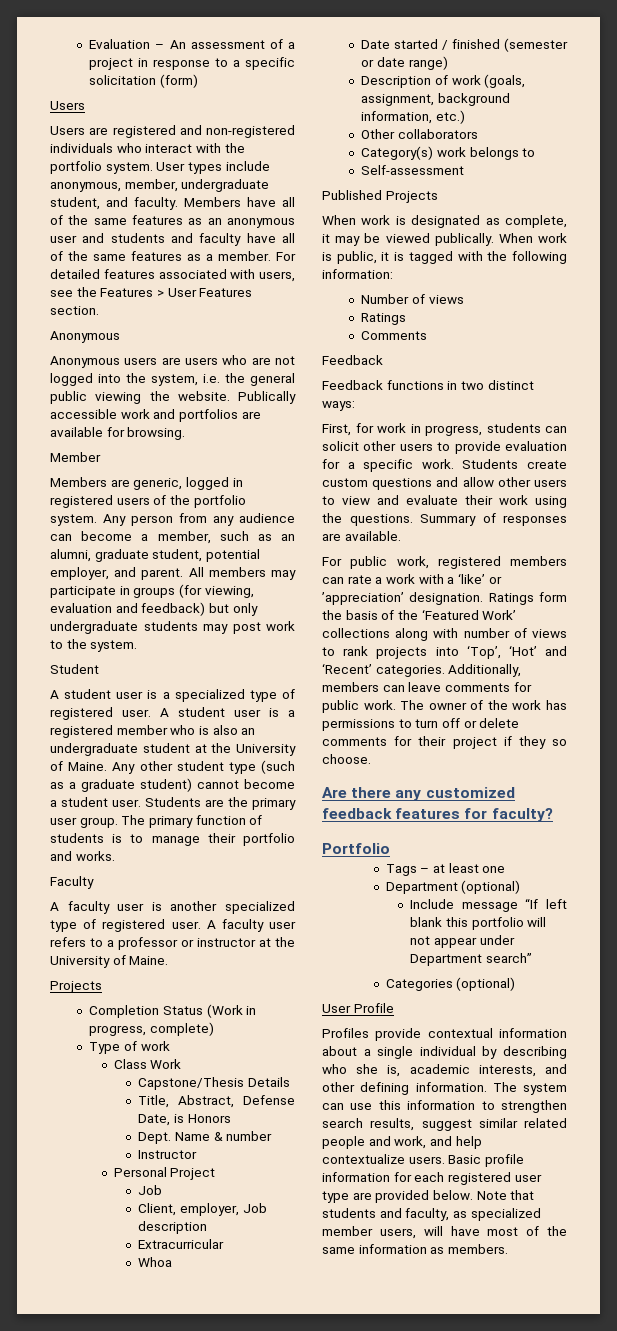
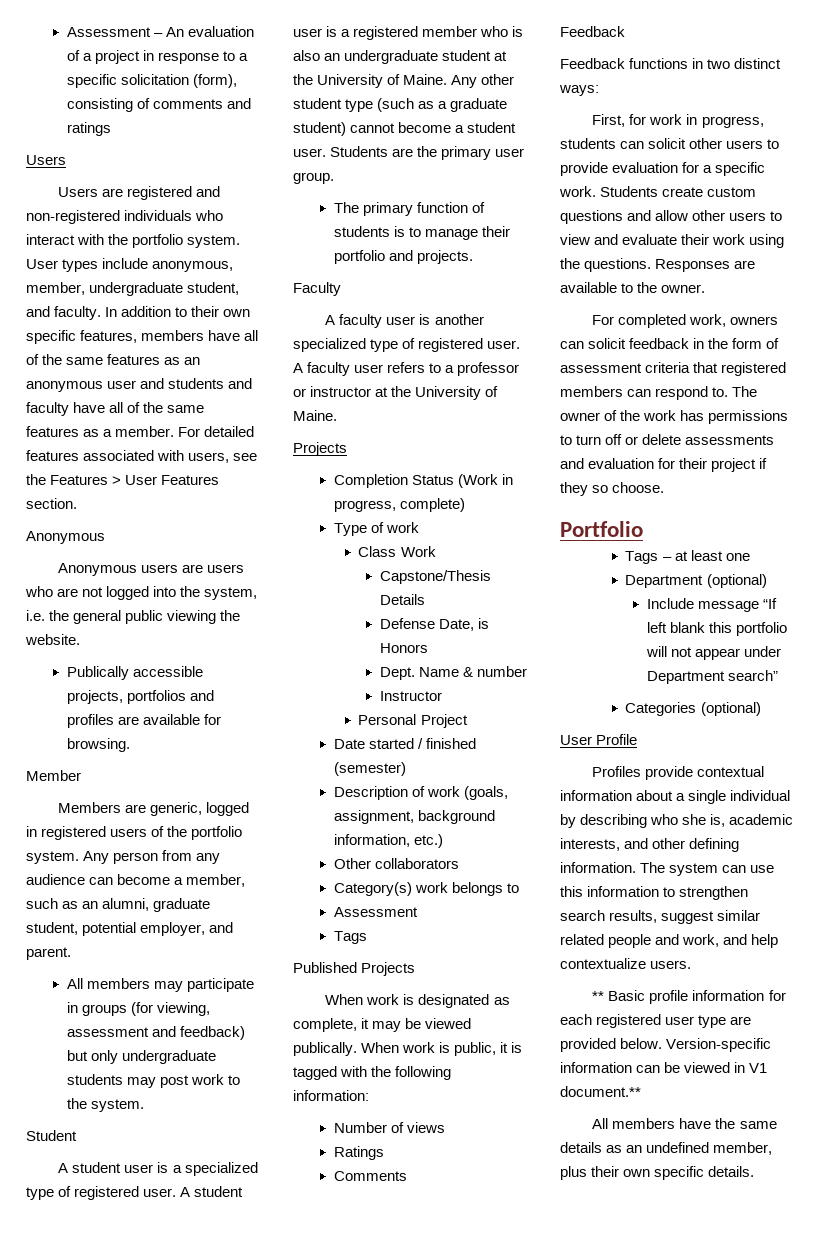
- Evaluation – An assessment of a project in response to a specific solicitation (form)
+ Assessment – An evaluation of a project in response to a specific solicitation (form), consisting of comments and ratings
- Members have all of the same features as an anonymous user and students and faculty have all of the same features as a member.
+ In addition to their own specific features, members have all of the same features as an anonymous user and students and faculty have all of the same features as a member.
- Anonymous users are users who are not logged into the system, i.e. the general public viewing the website. Publically accessible work and portfolios are available for browsing.
+ Anonymous users are users who are not logged into the system, i.e. the general public viewing the website.
+ Publically accessible projects, portfolios and profiles are available for browsing.
- Any person from any audience can become a member, such as an alumni, graduate student, potential employer, and parent. All members may participate in groups (for viewing, evaluation and feedback) but only undergraduate students may post work to the system.
+ Any person from any audience can become a member, such as an alumni, graduate student, potential employer, and parent.
+ All members may participate in groups (for viewing, assessment and feedback) but only undergraduate students may post work to the system.
- Students are the primary user group. The primary function of students is to manage their portfolio and works.
+ Students are the primary user group.
+ The primary function of students is to manage their portfolio and projects.
- Title, Abstract, Defense Date, is Honors
+ Defense Date, is Honors
  Personal Project
- Job
- Client, employer, Job description
- Extracurricular
- Whoa
- Date started / finished (semester or date range)
+ Date started / finished (semester)
  Category(s) work belongs to
- Self-assessment
+ Assessment
+ Tags
- Summary of responses are available.
- For public work, registered members can rate a work with a ‘like’ or ’appreciation’ designation. Ratings form the basis of the ‘Featured Work’ collections along with number of views to rank projects into ‘Top’, ‘Hot’ and ‘Recent’ categories. Additionally, members can leave comments for public work.
+ Responses are available to the owner.
+ For completed work, owners can solicit feedback in the form of assessment criteria that registered members can respond to.
- The owner of the work has permissions to turn off or delete comments for their project if they so choose.
+ The owner of the work has permissions to turn off or delete assessments and evaluation for their project if they so choose.
- Are there any customized feedback features for faculty?
- The system can use this information to strengthen search results, suggest similar related people and work, and help contextualize users. Basic profile information for each registered user type are provided below.
+ The system can use this information to strengthen search results, suggest similar related people and work, and help contextualize users.
+ ** Basic profile information for each registered user type are provided below.
- Note that students and faculty, as specialized member users, will have most of the same information as members.
+ Version-specific information can be viewed in V1 document.**
+ All members have the same details as an undefined member, plus their own specific details.

